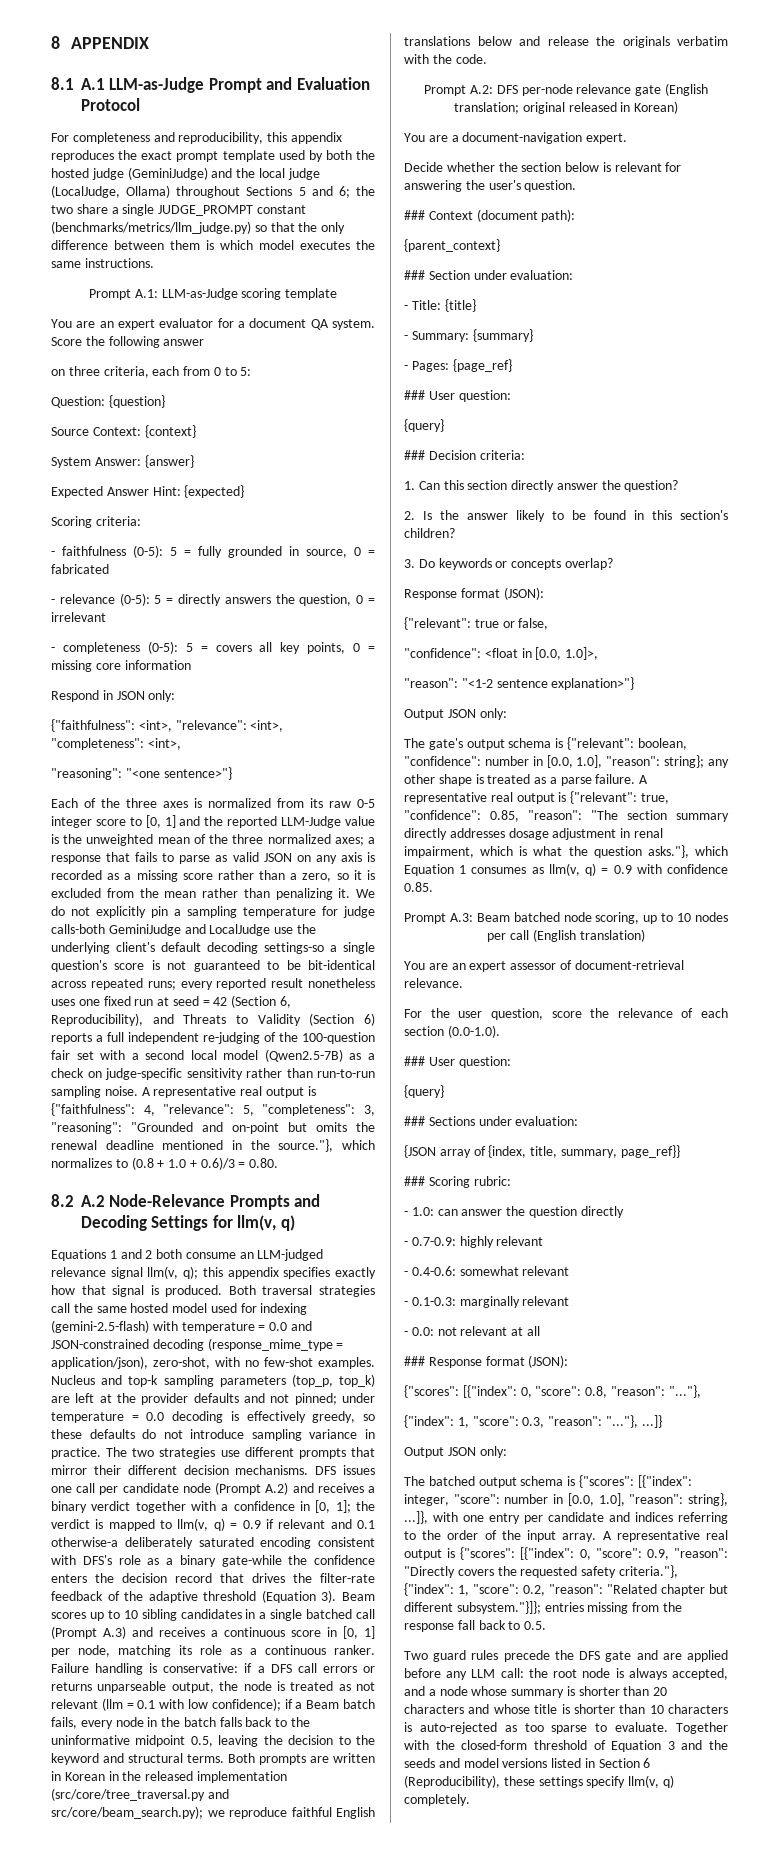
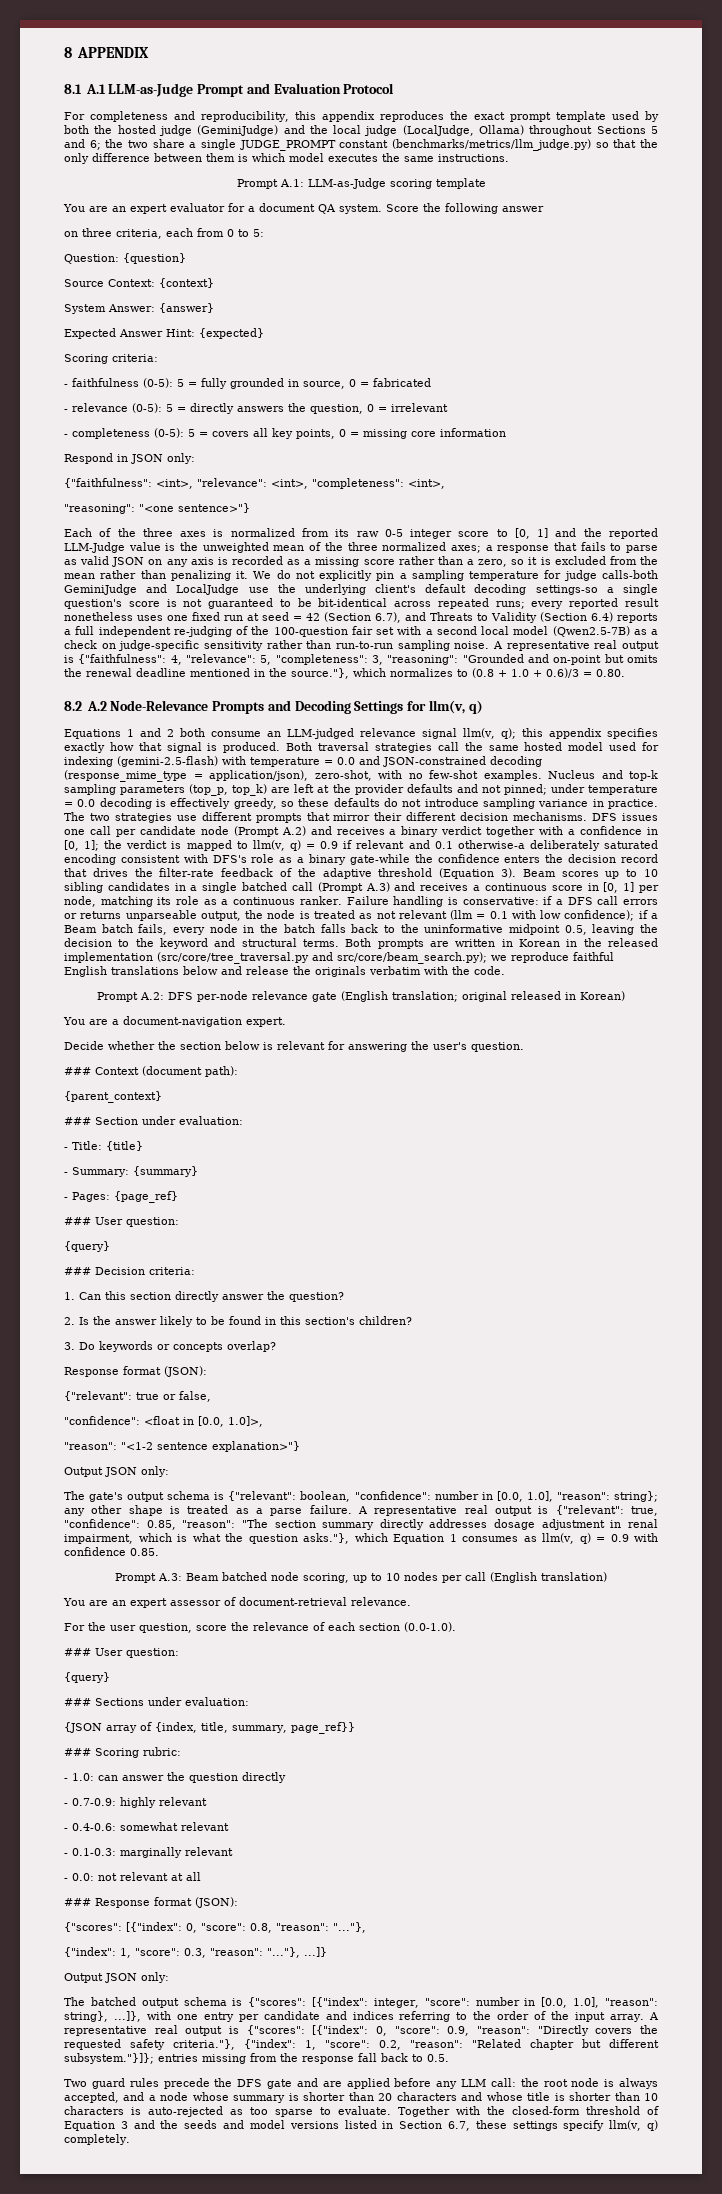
- every reported result nonetheless uses one fixed run at seed = 42 (Section 6, Reproducibility), and Threats to Validity (Section 6) reports a full independent re-judging of the 100-question fair set with a second local model (Qwen2.5-7B) as a check on judge-specific sensitivity rather than run-to-run sampling noise.
+ every reported result nonetheless uses one fixed run at seed = 42 (Section 6.7), and Threats to Validity (Section 6.4) reports a full independent re-judging of the 100-question fair set with a second local model (Qwen2.5-7B) as a check on judge-specific sensitivity rather than run-to-run sampling noise.
- Together with the closed-form threshold of Equation 3 and the seeds and model versions listed in Section 6 (Reproducibility), these settings specify llm(v, q) completely.
+ Together with the closed-form threshold of Equation 3 and the seeds and model versions listed in Section 6.7, these settings specify llm(v, q) completely.

